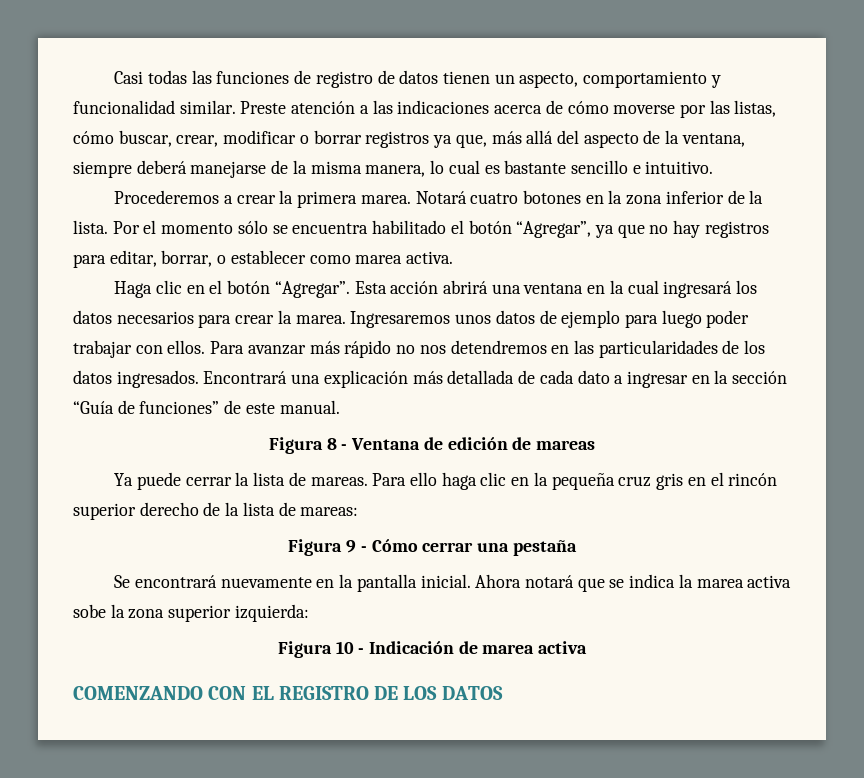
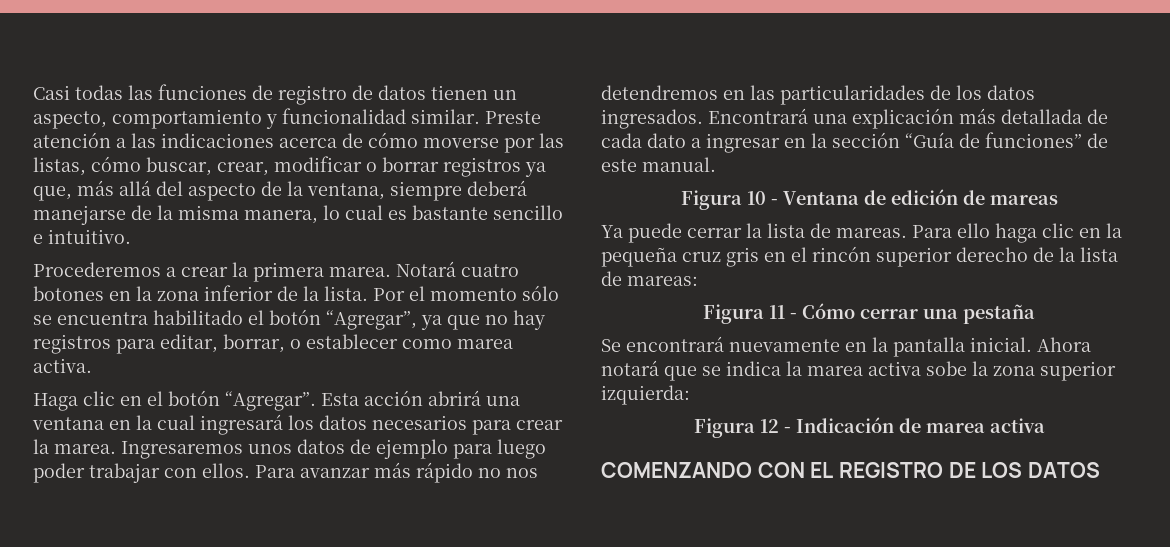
- Figura 8 - Ventana de edición de mareas
+ Figura 10 - Ventana de edición de mareas
- Figura 9 - Cómo cerrar una pestaña
+ Figura 11 - Cómo cerrar una pestaña
- Figura 10 - Indicación de marea activa
+ Figura 12 - Indicación de marea activa

